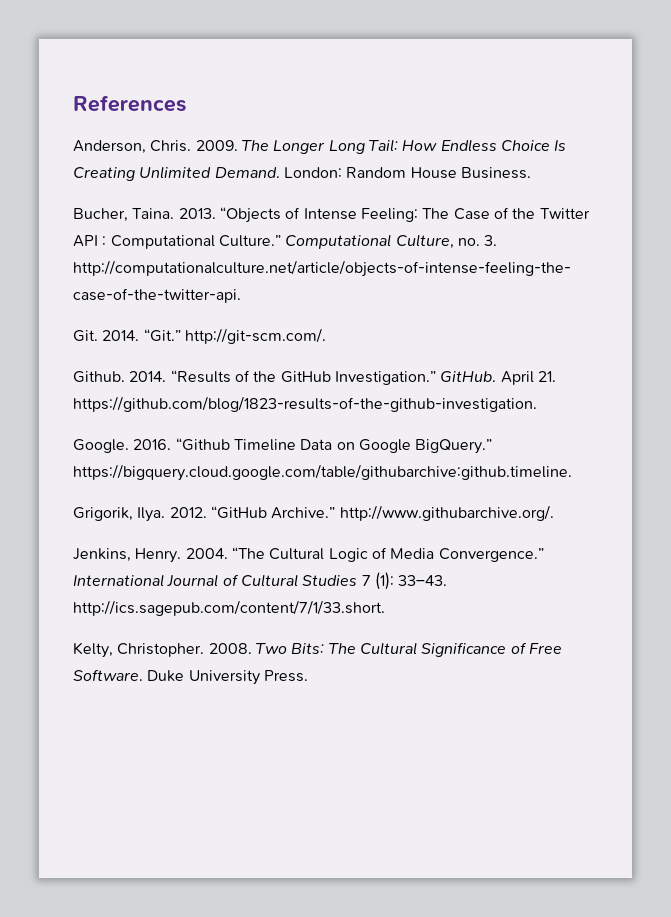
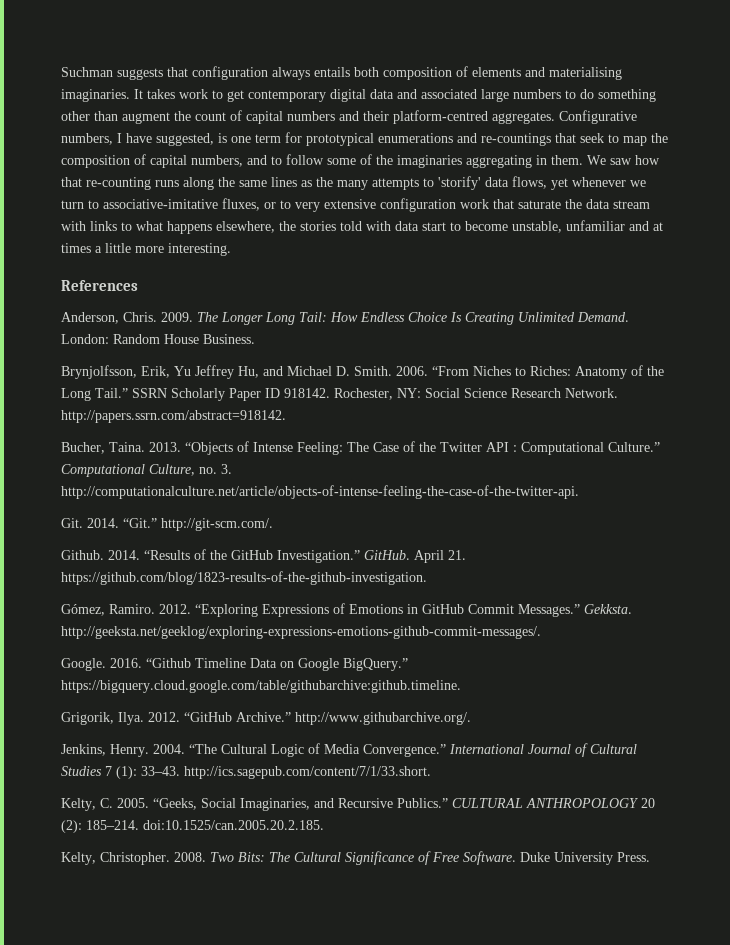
+ Suchman suggests that configuration always entails both composition of elements and materialising imaginaries. It takes work to get contemporary digital data and associated large numbers to do something other than augment the count of capital numbers and their platform-centred aggregates. Configurative numbers, I have suggested, is one term for prototypical enumerations and re-countings that seek to map the composition of capital numbers, and to follow some of the imaginaries aggregating in them. We saw how that re-counting runs along the same lines as the many attempts to 'storify' data flows, yet whenever we turn to associative-imitative fluxes, or to very extensive configuration work that saturate the data stream with links to what happens elsewhere, the stories told with data start to become unstable, unfamiliar and at times a little more interesting.
+ Brynjolfsson, Erik, Yu Jeffrey Hu, and Michael D. Smith. 2006. “From Niches to Riches: Anatomy of the Long Tail.” SSRN Scholarly Paper ID 918142. Rochester, NY: Social Science Research Network. http://papers.ssrn.com/abstract=918142.
+ Gómez, Ramiro. 2012. “Exploring Expressions of Emotions in GitHub Commit Messages.” Gekksta. http://geeksta.net/geeklog/exploring-expressions-emotions-github-commit-messages/.
+ Kelty, C. 2005. “Geeks, Social Imaginaries, and Recursive Publics.” CULTURAL ANTHROPOLOGY 20 (2): 185–214. doi:10.1525/can.2005.20.2.185.

